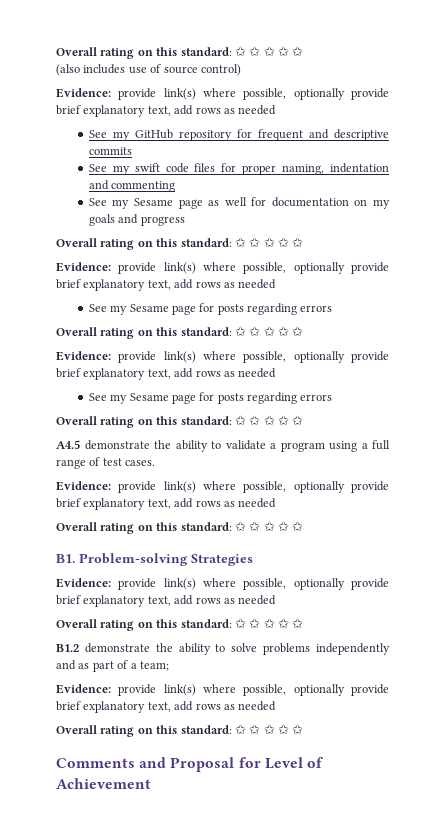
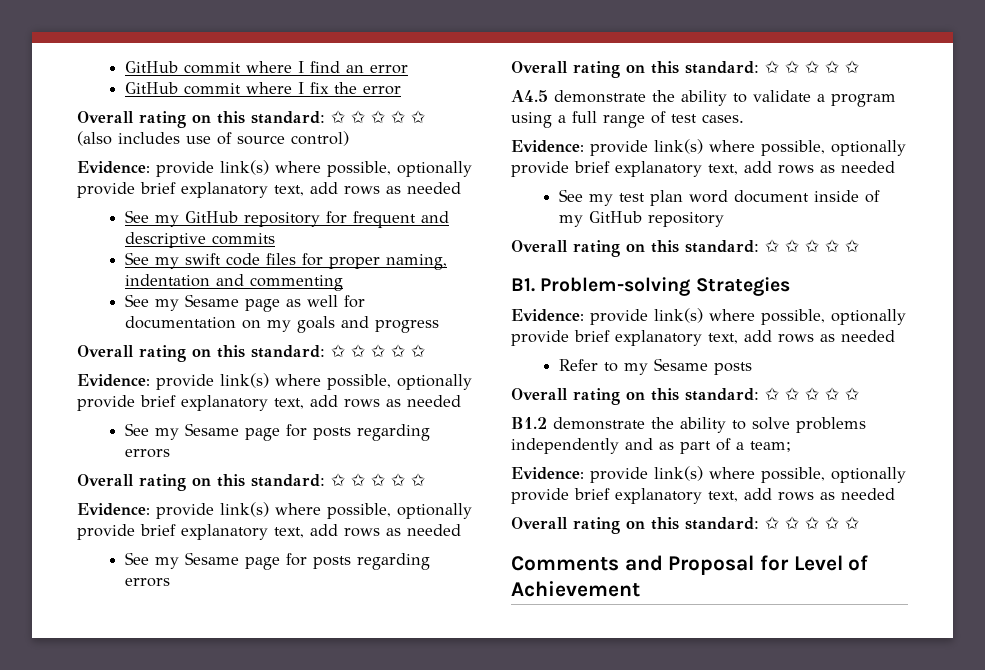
+ GitHub commit where I find an error
+ GitHub commit where I fix the error
+ See my test plan word document inside of my GitHub repository
+ Refer to my Sesame posts

